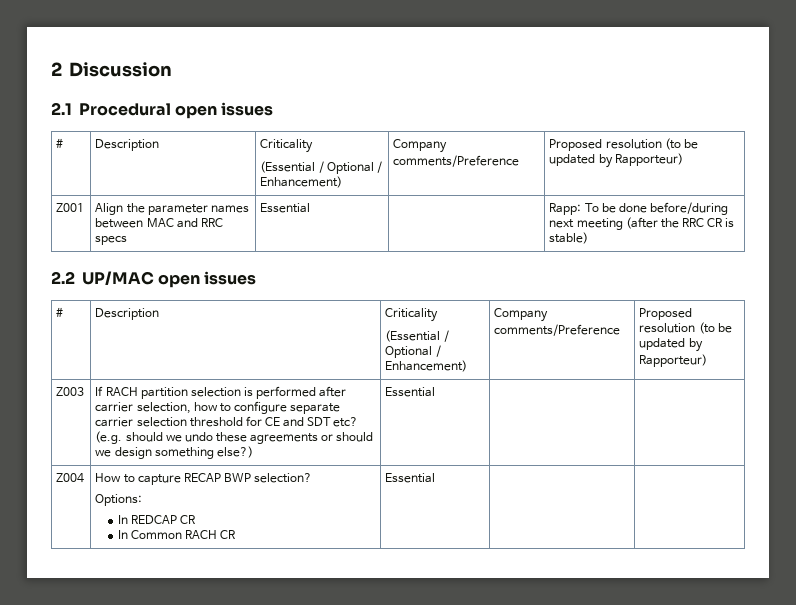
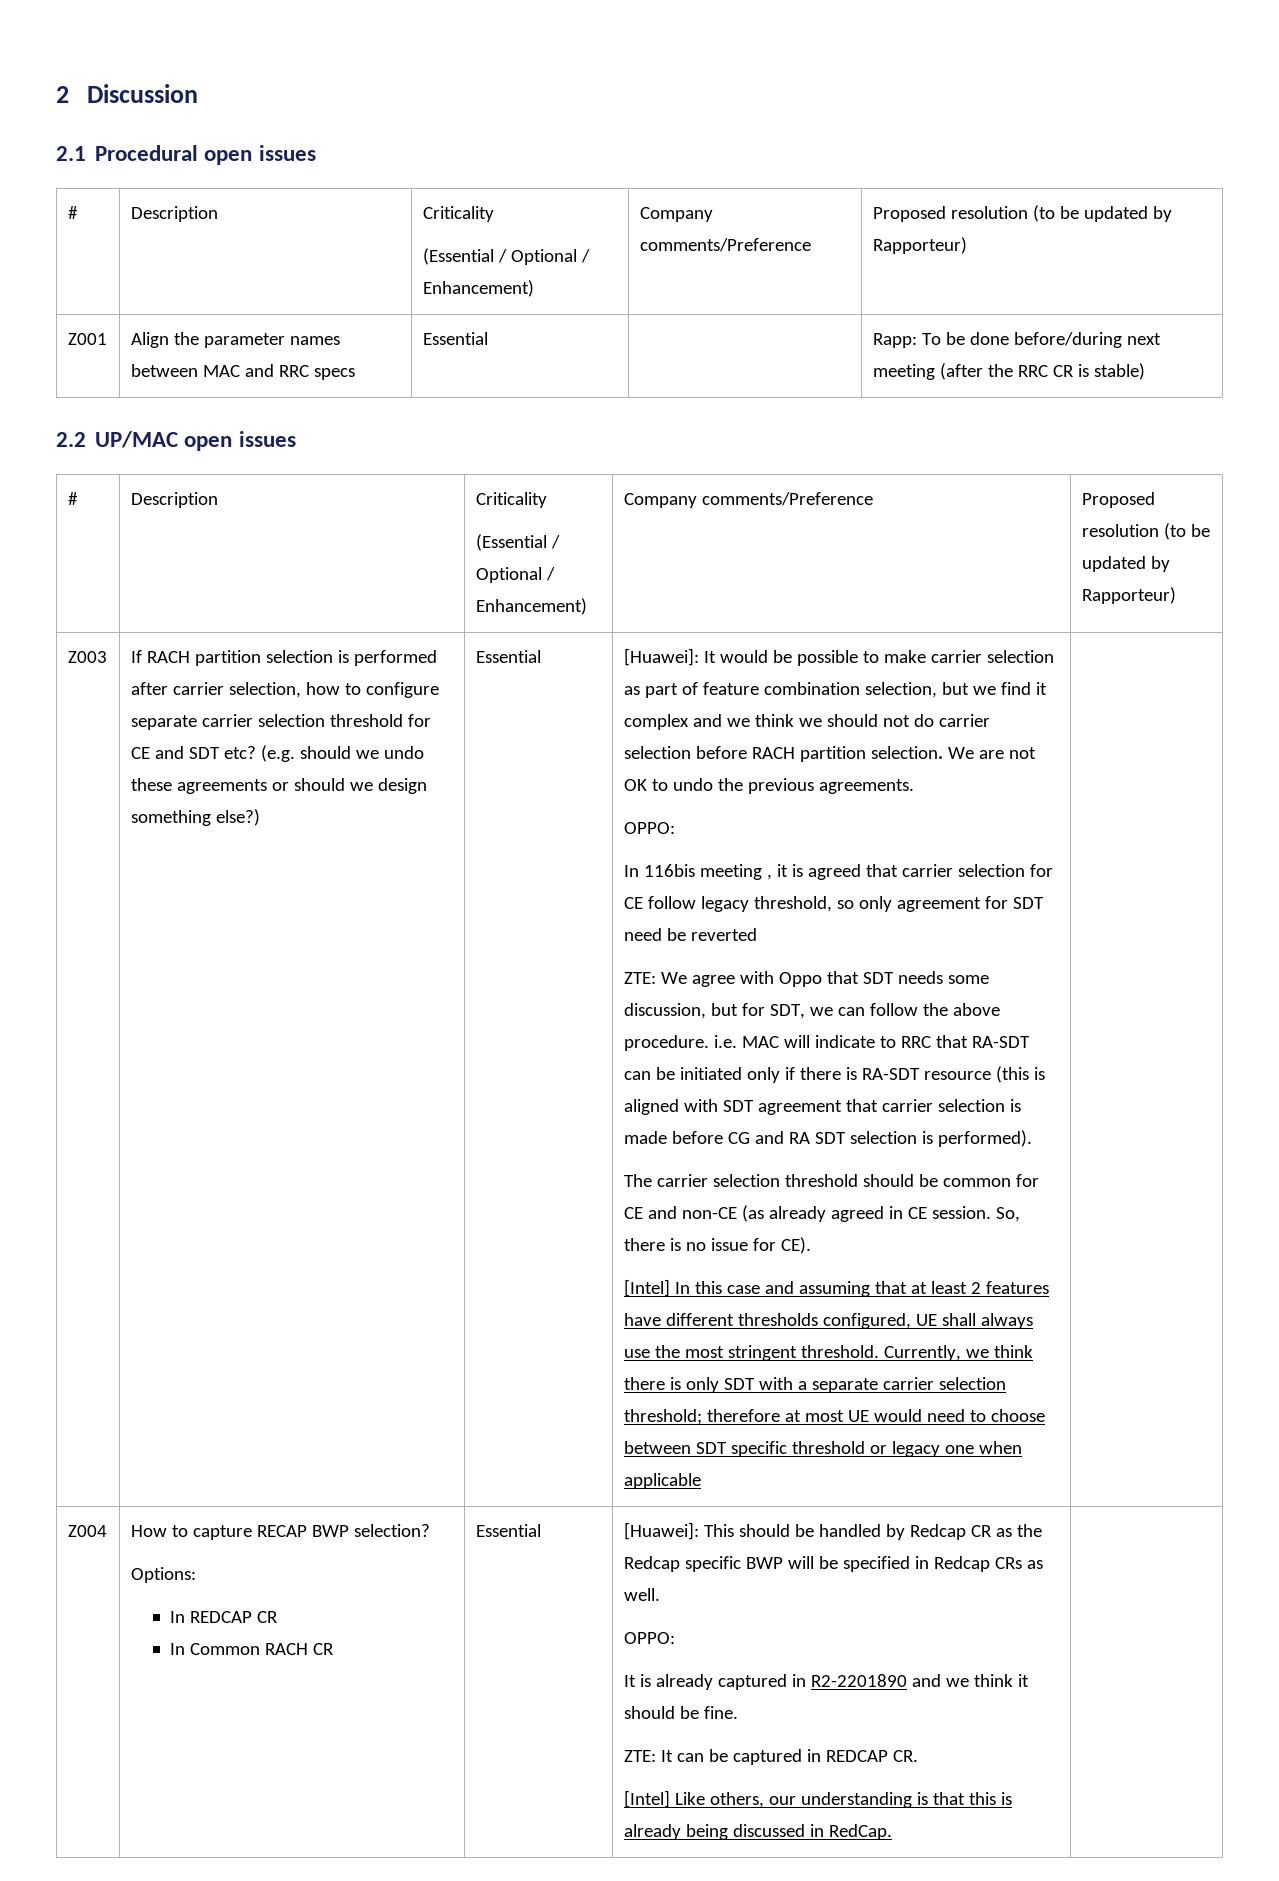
+ [Huawei]: It would be possible to make carrier selection as part of feature combination selection, but we find it complex and we think we should not do carrier selection before RACH partition selection. We are not OK to undo the previous agreements.
+ OPPO:
+ In 116bis meeting , it is agreed that carrier selection for CE follow legacy threshold, so only agreement for SDT need be reverted
+ ZTE: We agree with Oppo that SDT needs some discussion, but for SDT, we can follow the above procedure. i.e. MAC will indicate to RRC that RA-SDT can be initiated only if there is RA-SDT resource (this is aligned with SDT agreement that carrier selection is made before CG and RA SDT selection is performed).
+ The carrier selection threshold should be common for CE and non-CE (as already agreed in CE session. So, there is no issue for CE).
+ [Intel] In this case and assuming that at least 2 features have different thresholds configured, UE shall always use the most stringent threshold. Currently, we think there is only SDT with a separate carrier selection threshold; therefore at most UE would need to choose between SDT specific threshold or legacy one when applicable
+ [Huawei]: This should be handled by Redcap CR as the Redcap specific BWP will be specified in Redcap CRs as well.
+ OPPO:
+ It is already captured in R2-2201890 and we think it should be fine.
+ ZTE: It can be captured in REDCAP CR.
+ [Intel] Like others, our understanding is that this is already being discussed in RedCap.

